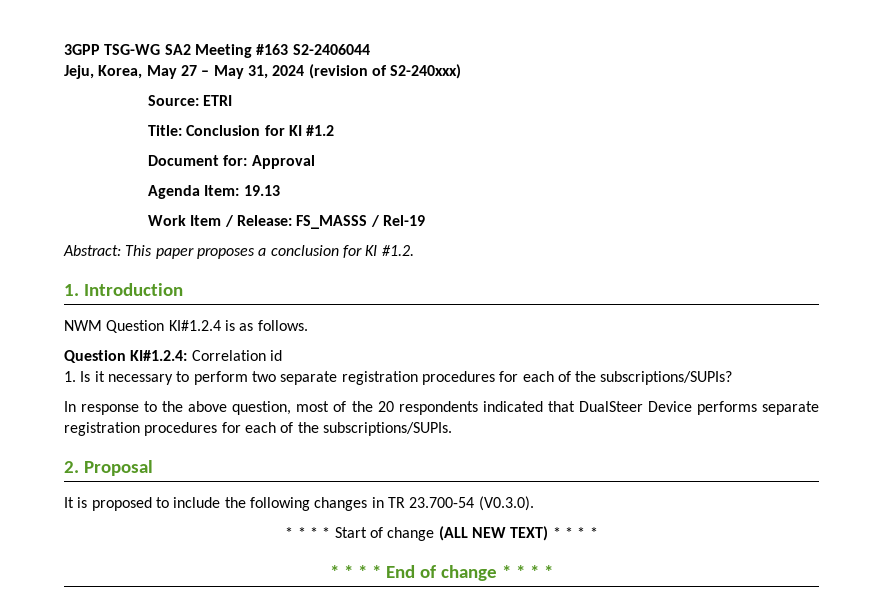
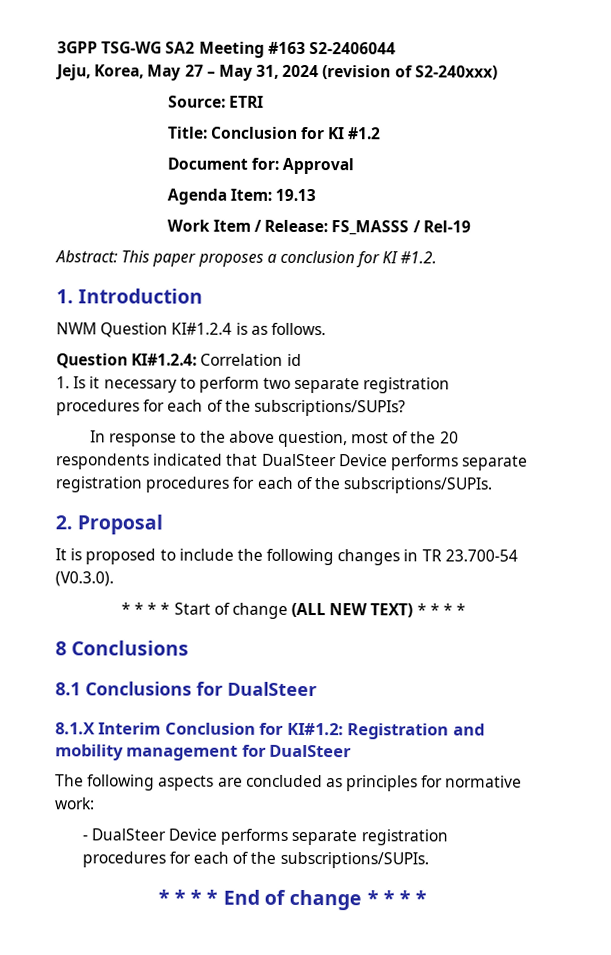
+ 8 Conclusions
+ 8.1 Conclusions for DualSteer
+ 8.1.X Interim Conclusion for KI#1.2: Registration and mobility management for DualSteer
+ The following aspects are concluded as principles for normative work:
+ - DualSteer Device performs separate registration procedures for each of the subscriptions/SUPIs.

